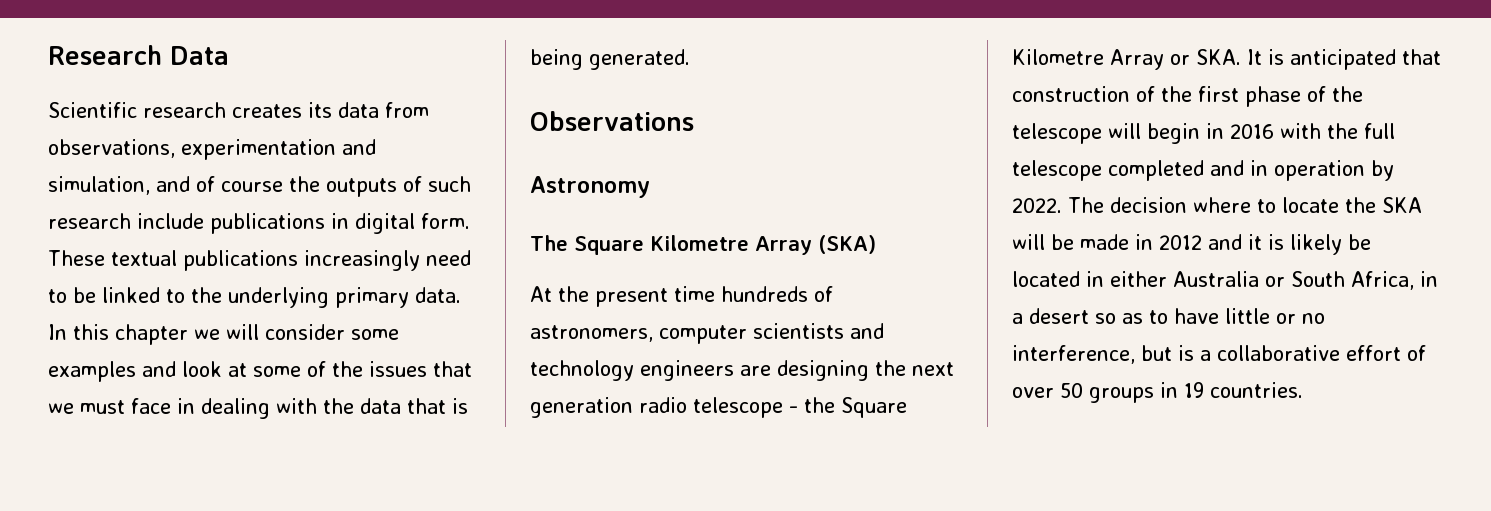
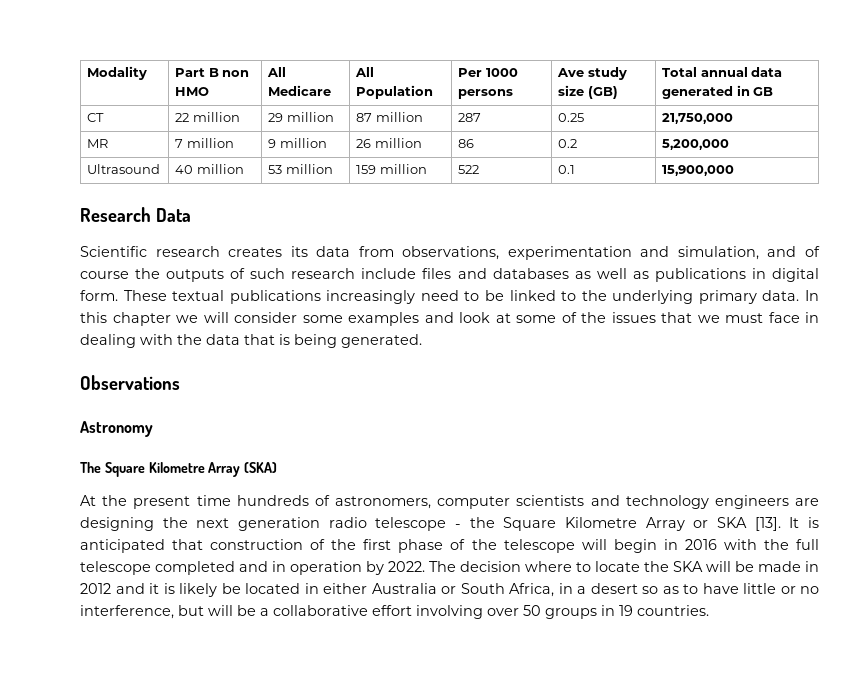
+ Modality | Part B non HMO | All Medicare | All Population | Per 1000 persons | Ave study size (GB) | Total annual data generated in GB
+ CT | 22 million | 29 million | 87 million | 287 | 0.25 | 21,750,000
+ MR | 7 million | 9 million | 26 million | 86 | 0.2 | 5,200,000
+ Ultrasound | 40 million | 53 million | 159 million | 522 | 0.1 | 15,900,000
- Scientific research creates its data from observations, experimentation and simulation, and of course the outputs of such research include publications in digital form.
+ Scientific research creates its data from observations, experimentation and simulation, and of course the outputs of such research include files and databases as well as publications in digital form.
- At the present time hundreds of astronomers, computer scientists and technology engineers are designing the next generation radio telescope - the Square Kilometre Array or SKA. It is anticipated that construction of the first phase of the telescope will begin in 2016 with the full telescope completed and in operation by 2022.
+ At the present time hundreds of astronomers, computer scientists and technology engineers are designing the next generation radio telescope - the Square Kilometre Array or SKA [13]. It is anticipated that construction of the first phase of the telescope will begin in 2016 with the full telescope completed and in operation by 2022.
- The decision where to locate the SKA will be made in 2012 and it is likely be located in either Australia or South Africa, in a desert so as to have little or no interference, but is a collaborative effort of over 50 groups in 19 countries.
+ The decision where to locate the SKA will be made in 2012 and it is likely be located in either Australia or South Africa, in a desert so as to have little or no interference, but will be a collaborative effort involving over 50 groups in 19 countries.

